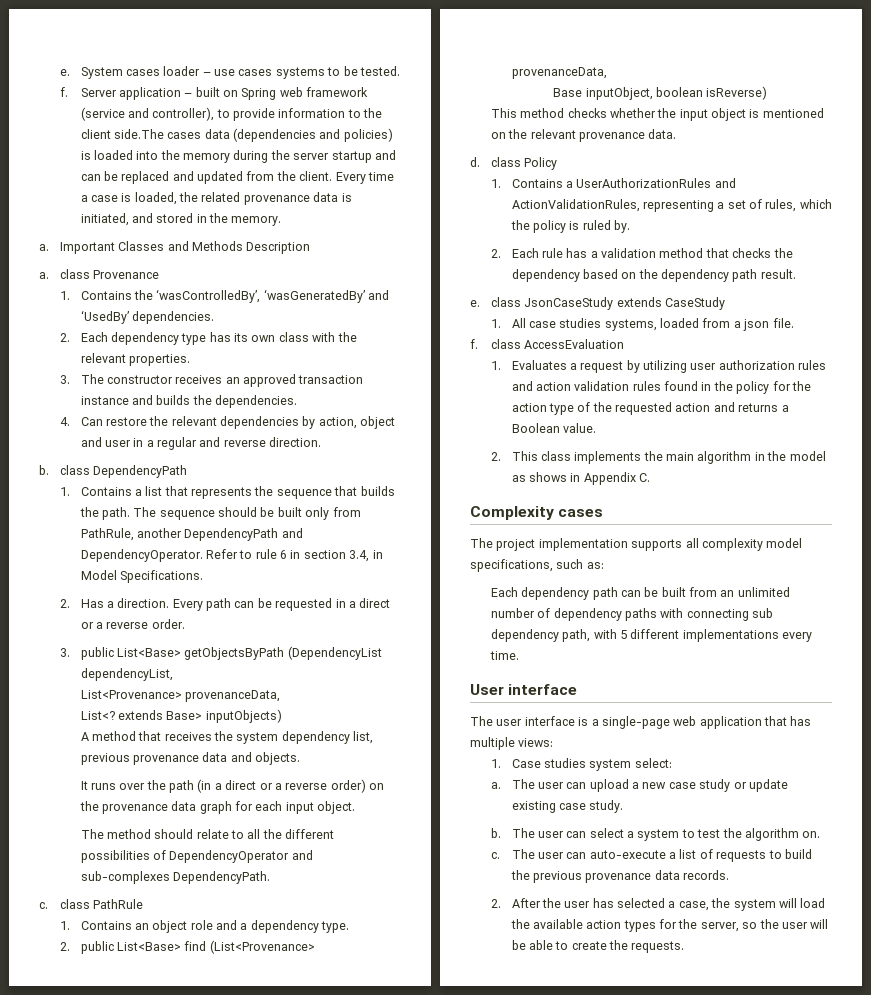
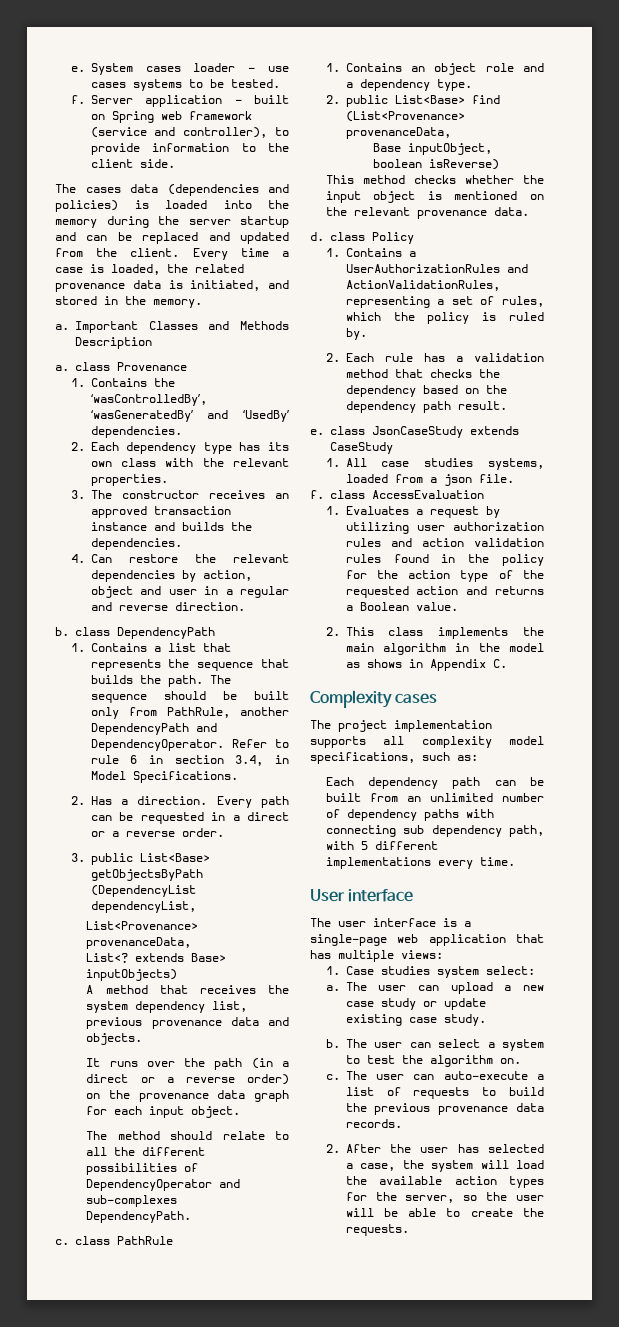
- Server application – built on Spring web framework (service and controller), to provide information to the client side.The cases data (dependencies and policies) is loaded into the memory during the server startup and can be replaced and updated from the client.
+ Server application – built on Spring web framework (service and controller), to provide information to the client side.
+ The cases data (dependencies and policies) is loaded into the memory during the server startup and can be replaced and updated from the client.

